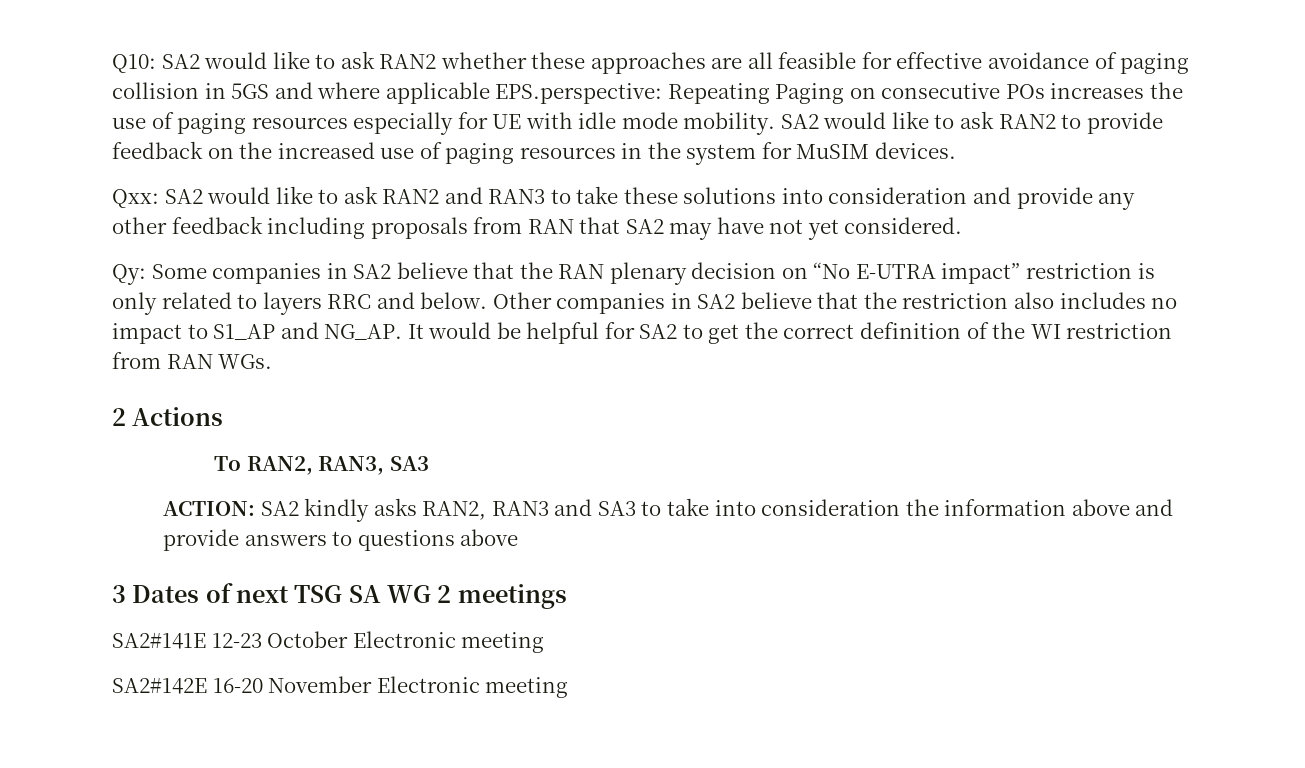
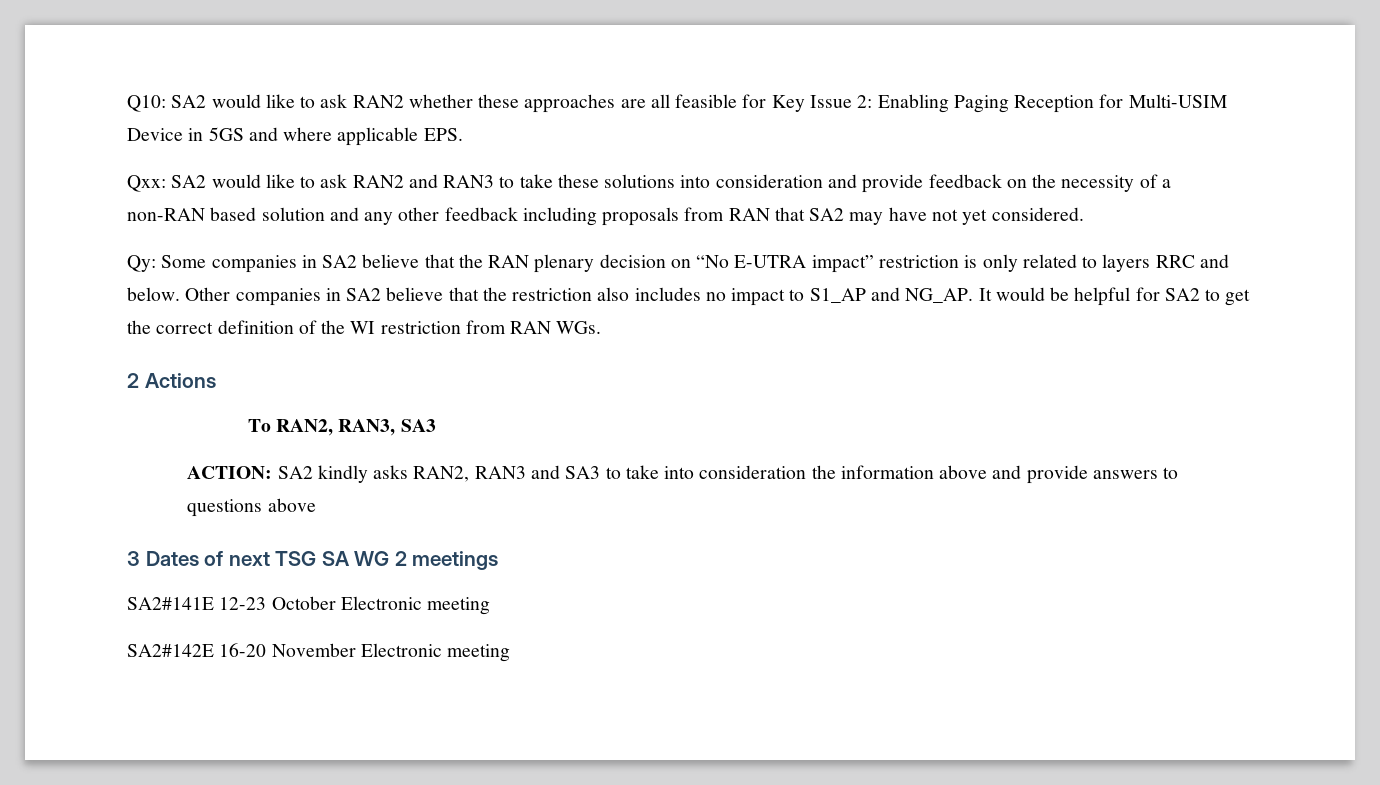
- Q10: SA2 would like to ask RAN2 whether these approaches are all feasible for effective avoidance of paging collision in 5GS and where applicable EPS.perspective: Repeating Paging on consecutive POs increases the use of paging resources especially for UE with idle mode mobility. SA2 would like to ask RAN2 to provide feedback on the increased use of paging resources in the system for MuSIM devices.
+ Q10: SA2 would like to ask RAN2 whether these approaches are all feasible for Key Issue 2: Enabling Paging Reception for Multi-USIM Device in 5GS and where applicable EPS.
- Qxx: SA2 would like to ask RAN2 and RAN3 to take these solutions into consideration and provide any other feedback including proposals from RAN that SA2 may have not yet considered.
+ Qxx: SA2 would like to ask RAN2 and RAN3 to take these solutions into consideration and provide feedback on the necessity of a non-RAN based solution and any other feedback including proposals from RAN that SA2 may have not yet considered.

